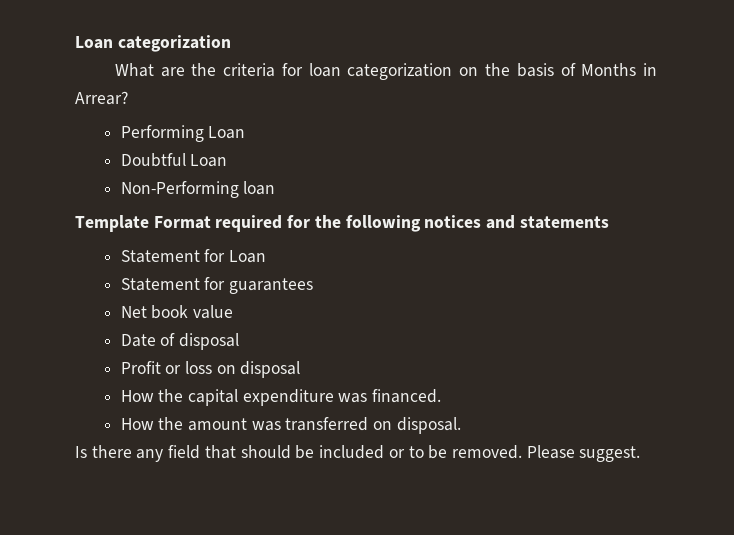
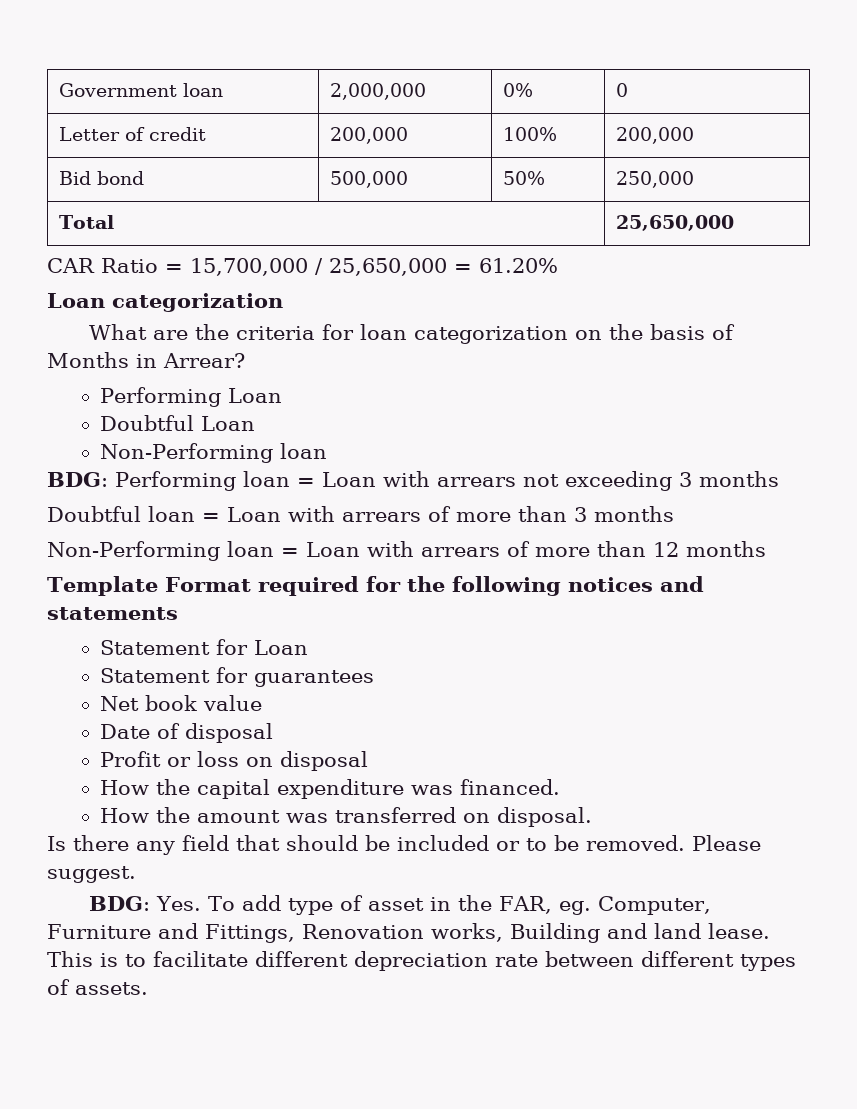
+ Government loan | 2,000,000 | 0% | 0
+ Letter of credit | 200,000 | 100% | 200,000
+ Bid bond | 500,000 | 50% | 250,000
+ Total | 25,650,000
+ CAR Ratio = 15,700,000 / 25,650,000 = 61.20%
+ BDG: Performing loan = Loan with arrears not exceeding 3 months
+ Doubtful loan = Loan with arrears of more than 3 months
+ Non-Performing loan = Loan with arrears of more than 12 months
+ BDG: Yes. To add type of asset in the FAR, eg. Computer, Furniture and Fittings, Renovation works, Building and land lease. This is to facilitate different depreciation rate between different types of assets.

